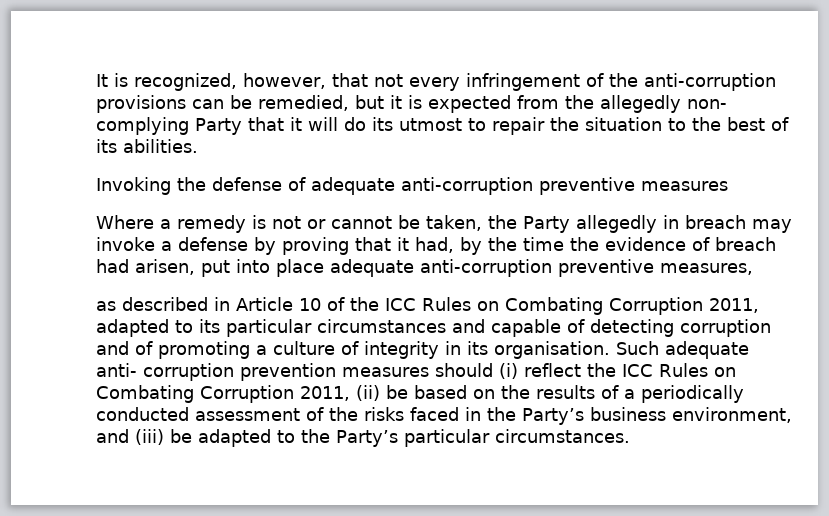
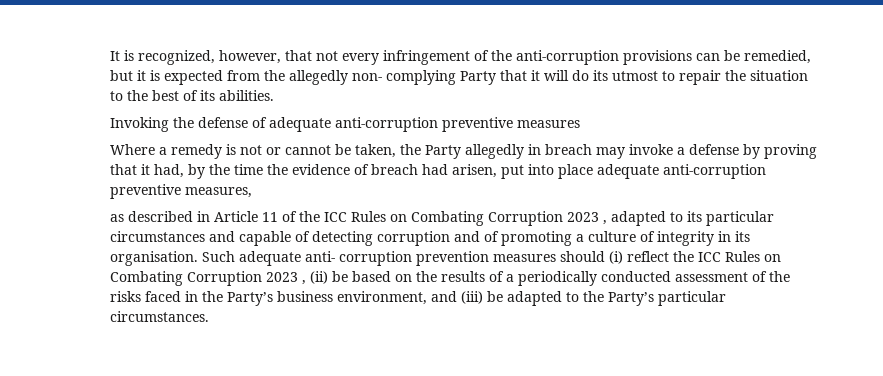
- as described in Article 10 of the ICC Rules on Combating Corruption 2011, adapted to its particular circumstances and capable of detecting corruption and of promoting a culture of integrity in its organisation.
+ as described in Article 11 of the ICC Rules on Combating Corruption 2023 , adapted to its particular circumstances and capable of detecting corruption and of promoting a culture of integrity in its organisation.
- Such adequate anti- corruption prevention measures should (i) reflect the ICC Rules on Combating Corruption 2011, (ii) be based on the results of a periodically conducted assessment of the risks faced in the Party’s business environment, and (iii) be adapted to the Party’s particular circumstances.
+ Such adequate anti- corruption prevention measures should (i) reflect the ICC Rules on Combating Corruption 2023 , (ii) be based on the results of a periodically conducted assessment of the risks faced in the Party’s business environment, and (iii) be adapted to the Party’s particular circumstances.

